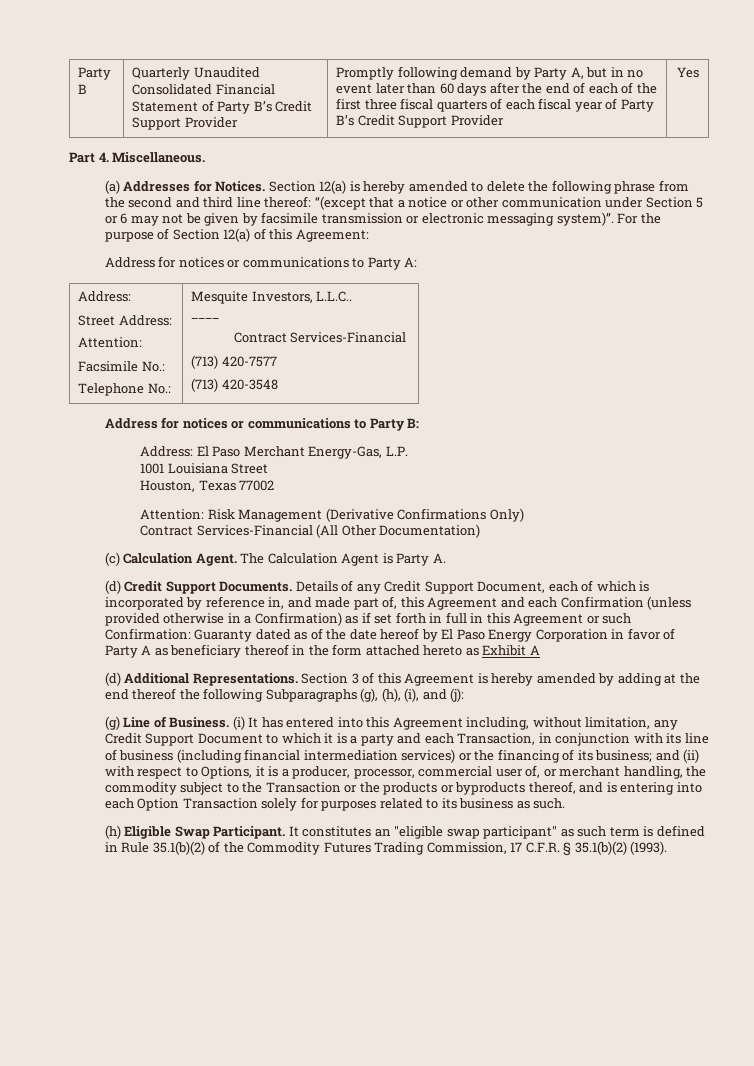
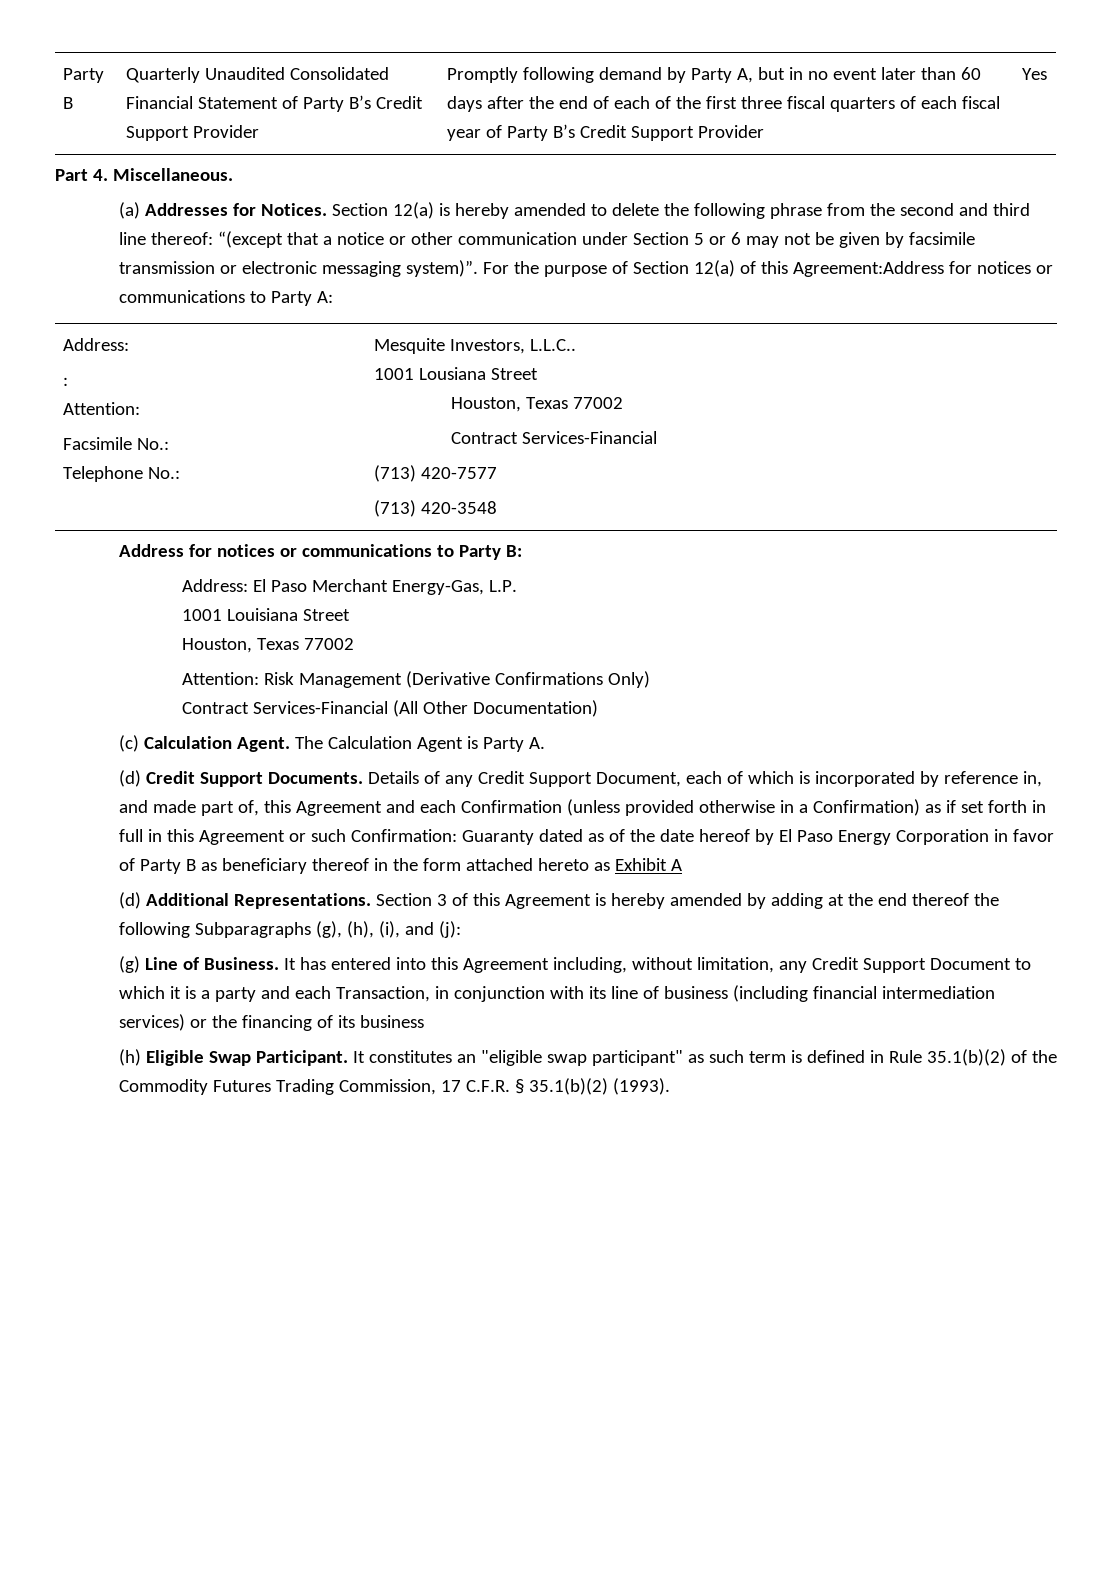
- For the purpose of Section 12(a) of this Agreement:
- Address for notices or communications to Party A:
+ For the purpose of Section 12(a) of this Agreement:Address for notices or communications to Party A:
  Address:
- Street Address:
+ :
  Attention:
  Facsimile No.:
  Telephone No.: | Mesquite Investors, L.L.C..
- ____
+ 1001 Lousiana Street
+ Houston, Texas 77002
- Guaranty dated as of the date hereof by El Paso Energy Corporation in favor of Party A as beneficiary thereof in the form attached hereto as Exhibit A
+ Guaranty dated as of the date hereof by El Paso Energy Corporation in favor of Party B as beneficiary thereof in the form attached hereto as Exhibit A
- (i) It has entered into this Agreement including, without limitation, any Credit Support Document to which it is a party and each Transaction, in conjunction with its line of business (including financial intermediation services) or the financing of its business; and (ii) with respect to Options, it is a producer, processor, commercial user of, or merchant handling, the commodity subject to the Transaction or the products or byproducts thereof, and is entering into each Option Transaction solely for purposes related to its business as such.
+ It has entered into this Agreement including, without limitation, any Credit Support Document to which it is a party and each Transaction, in conjunction with its line of business (including financial intermediation services) or the financing of its business

